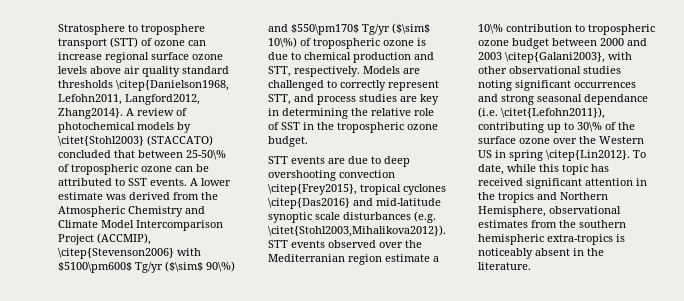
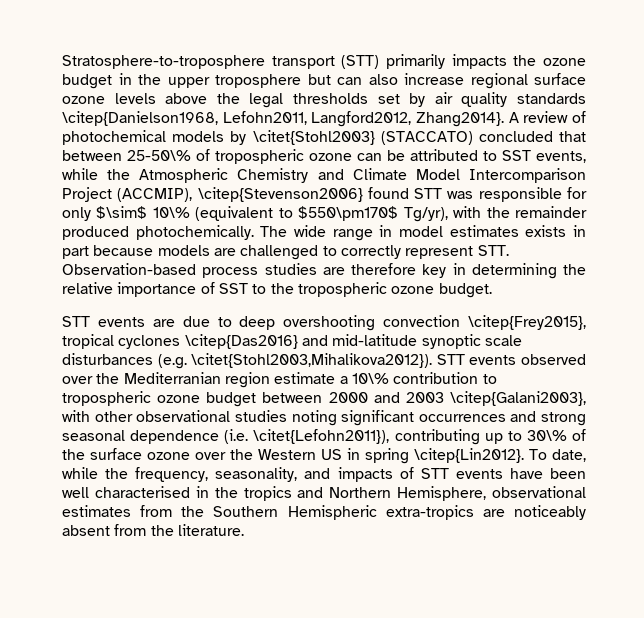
- Stratosphere to troposphere transport (STT) of ozone can increase regional surface ozone levels above air quality standard thresholds \citep{Danielson1968, Lefohn2011, Langford2012, Zhang2014}.
+ Stratosphere-to-troposphere transport (STT) primarily impacts the ozone budget in the upper troposphere but can also increase regional surface ozone levels above the legal thresholds set by air quality standards \citep{Danielson1968, Lefohn2011, Langford2012, Zhang2014}.
- A review of photochemical models by \citet{Stohl2003} (STACCATO) concluded that between 25-50\% of tropospheric ozone can be attributed to SST events. A lower estimate was derived from the Atmospheric Chemistry and Climate Model Intercomparison Project (ACCMIP), \citep{Stevenson2006} with $5100\pm600$ Tg/yr ($\sim$ 90\%) and $550\pm170$ Tg/yr ($\sim$ 10\%) of tropospheric ozone is due to chemical production and STT, respectively. Models are challenged to correctly represent STT, and process studies are key in determining the relative role of SST in the tropospheric ozone budget.
+ A review of photochemical models by \citet{Stohl2003} (STACCATO) concluded that between 25-50\% of tropospheric ozone can be attributed to SST events, while the Atmospheric Chemistry and Climate Model Intercomparison Project (ACCMIP), \citep{Stevenson2006} found STT was responsible for only $\sim$ 10\% (equivalent to $550\pm170$ Tg/yr), with the remainder produced photochemically. The wide range in model estimates exists in part because models are challenged to correctly represent STT. Observation-based process studies are therefore key in determining the relative importance of SST to the tropospheric ozone budget.
- STT events observed over the Mediterranian region estimate a 10\% contribution to tropospheric ozone budget between 2000 and 2003 \citep{Galani2003}, with other observational studies noting significant occurrences and strong seasonal dependance (i.e. \citet{Lefohn2011}), contributing up to 30\% of the surface ozone over the Western US in spring \citep{Lin2012}.
+ STT events observed over the Mediterranian region estimate a 10\% contribution to tropospheric ozone budget between 2000 and 2003 \citep{Galani2003}, with other observational studies noting significant occurrences and strong seasonal dependence (i.e. \citet{Lefohn2011}), contributing up to 30\% of the surface ozone over the Western US in spring \citep{Lin2012}.
- To date, while this topic has received significant attention in the tropics and Northern Hemisphere, observational estimates from the southern hemispheric extra-tropics is noticeably absent in the literature.
+ To date, while the frequency, seasonality, and impacts of STT events have been well characterised in the tropics and Northern Hemisphere, observational estimates from the Southern Hemispheric extra-tropics are noticeably absent from the literature.

